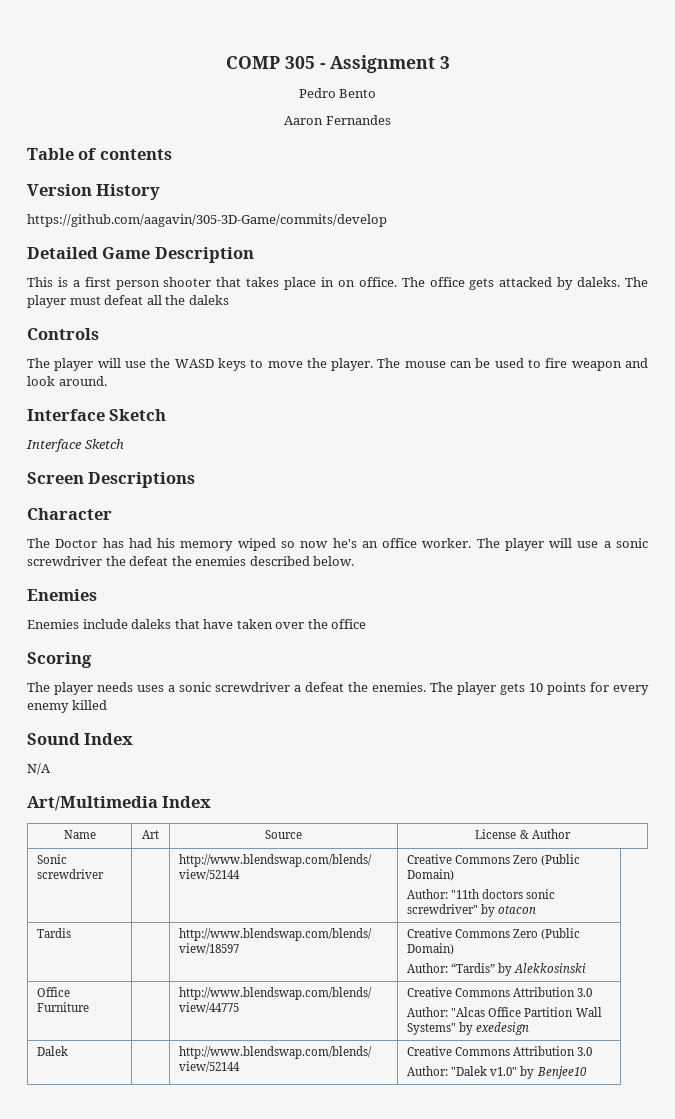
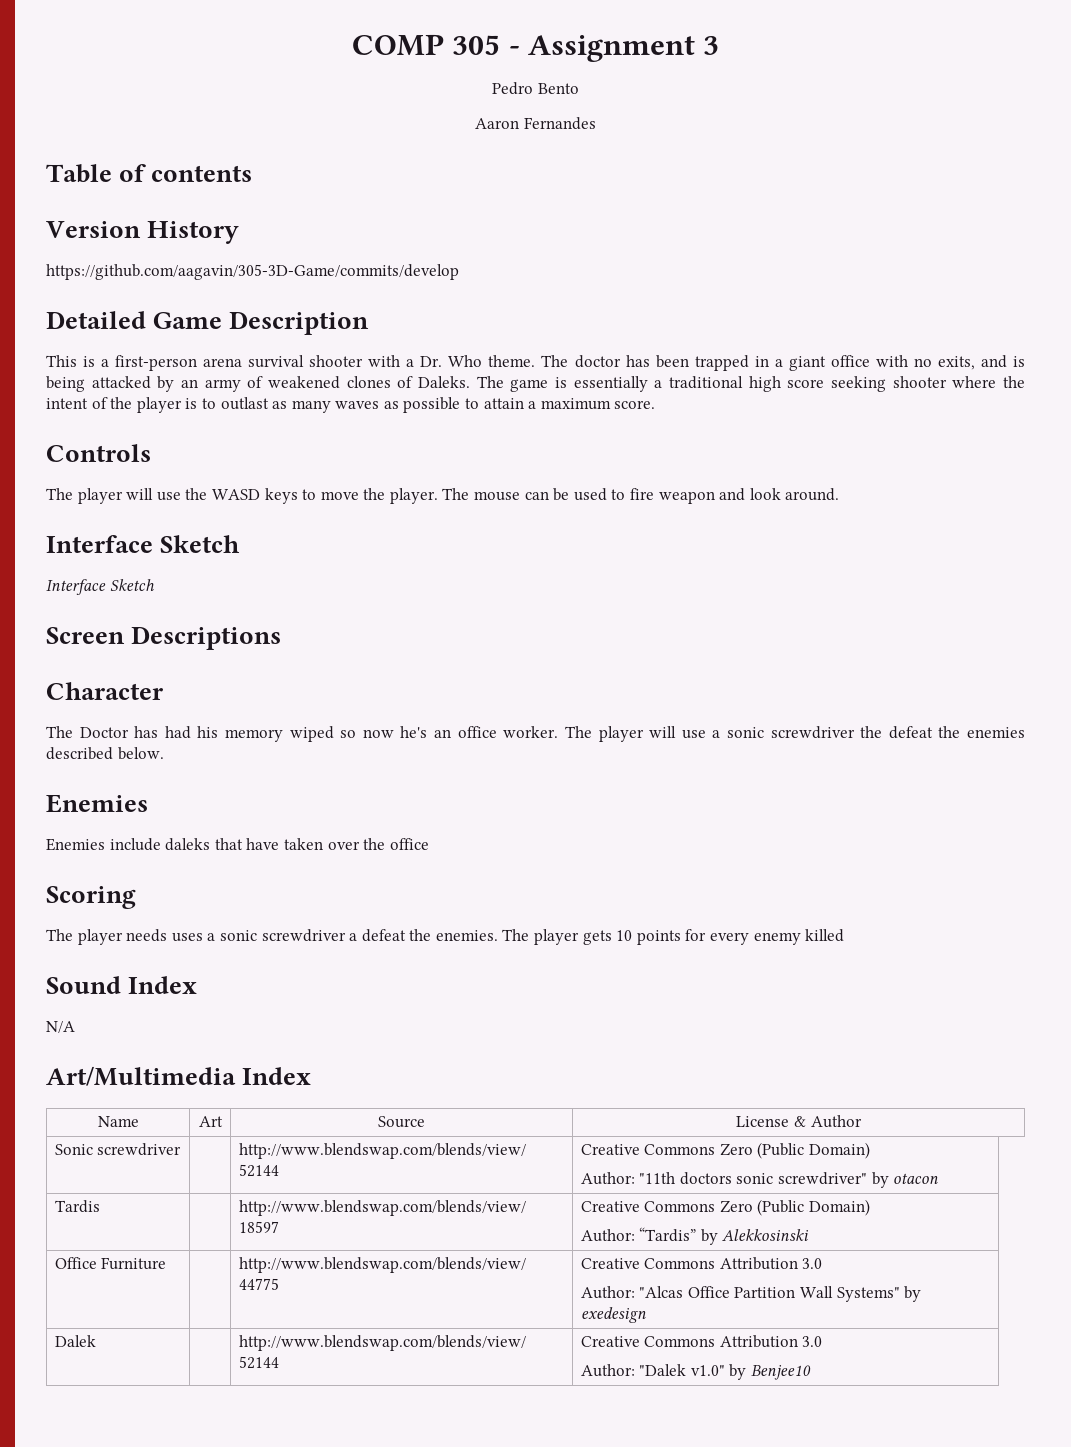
- This is a first person shooter that takes place in on office. The office gets attacked by daleks. The player must defeat all the daleks
+ This is a first-person arena survival shooter with a Dr. Who theme. The doctor has been trapped in a giant office with no exits, and is being attacked by an army of weakened clones of Daleks. The game is essentially a traditional high score seeking shooter where the intent of the player is to outlast as many waves as possible to attain a maximum score.

